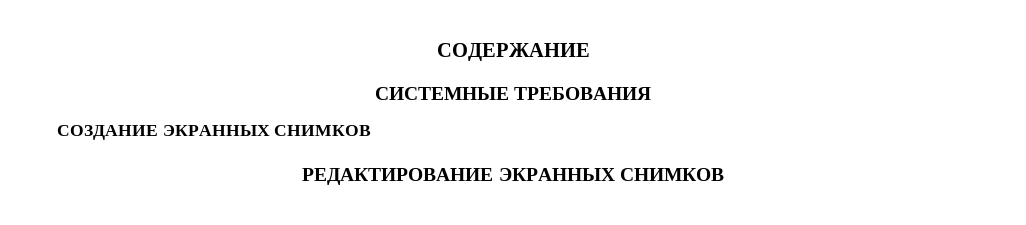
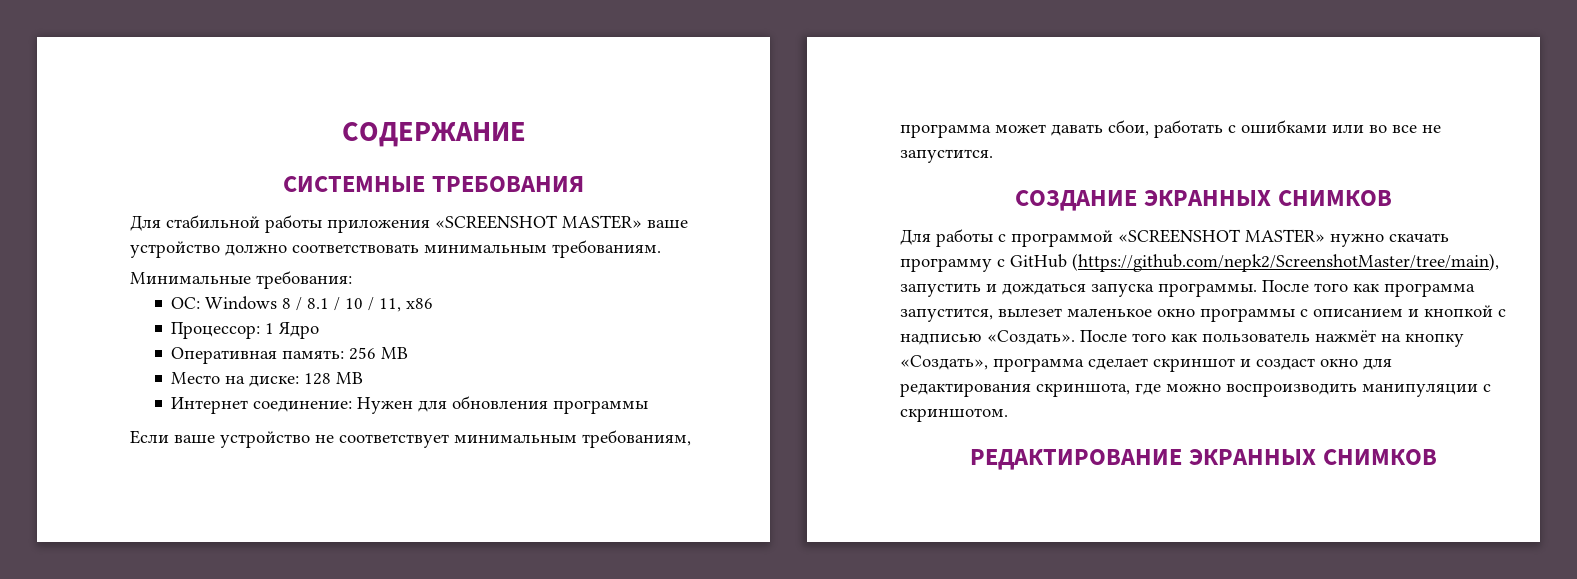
+ Для стабильной работы приложения «SCREENSHOT MASTER» ваше устройство должно соответствовать минимальным требованиям.
+ Минимальные требования:
+ OC: Windows 8 / 8.1 / 10 / 11, x86
+ Процессор: 1 Ядро
+ Оперативная память: 256 MB
+ Место на диске: 128 MB
+ Интернет соединение: Нужен для обновления программы
+ Если ваше устройство не соответствует минимальным требованиям, программа может давать сбои, работать с ошибками или во все не запустится.
  СОЗДАНИЕ ЭКРАННЫХ СНИМКОВ
+ Для работы с программой «SCREENSHOT MASTER» нужно скачать программу с GitHub (https://github.com/nepk2/ScreenshotMaster/tree/main), запустить и дождаться запуска программы. После того как программа запустится, вылезет маленькое окно программы с описанием и кнопкой с надписью «Создать». После того как пользователь нажмёт на кнопку «Создать», программа сделает скриншот и создаст окно для редактирования скриншота, где можно воспроизводить манипуляции с скриншотом.

